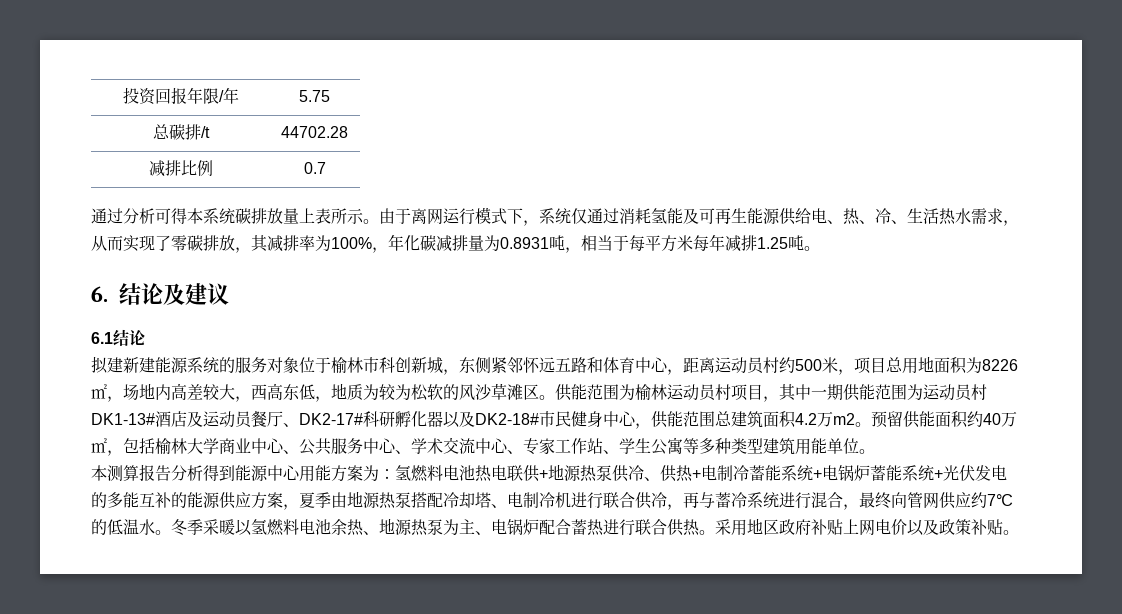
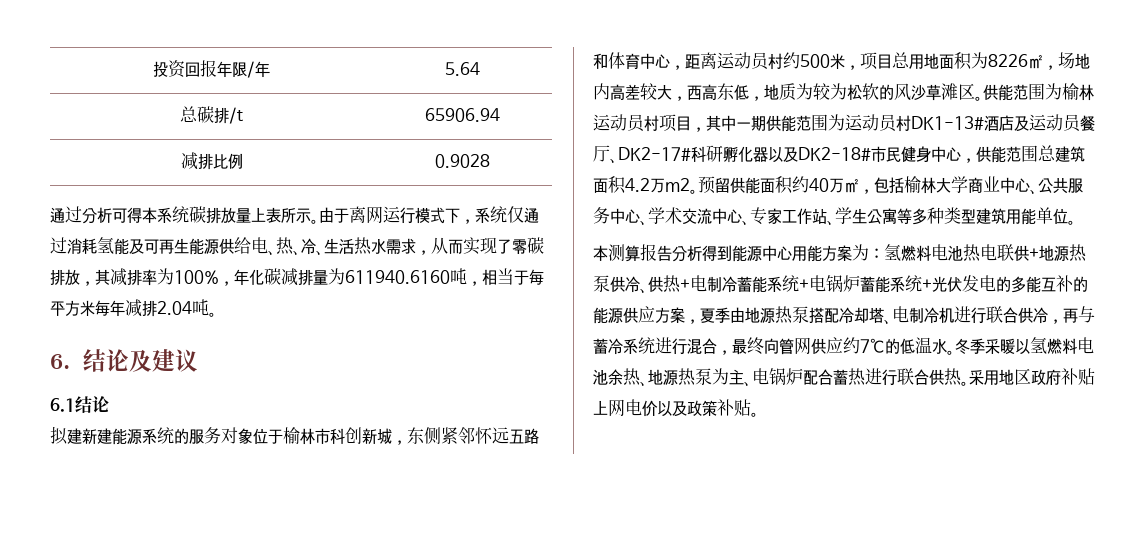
- 投资回报年限/年 | 5.75
+ 投资回报年限/年 | 5.64
- 总碳排/t | 44702.28
+ 总碳排/t | 65906.94
- 减排比例 | 0.7
+ 减排比例 | 0.9028
- 由于离网运行模式下，系统仅通过消耗氢能及可再生能源供给电、热、冷、生活热水需求，从而实现了零碳排放，其减排率为100%，年化碳减排量为0.8931吨，相当于每平方米每年减排1.25吨。
+ 由于离网运行模式下，系统仅通过消耗氢能及可再生能源供给电、热、冷、生活热水需求，从而实现了零碳排放，其减排率为100%，年化碳减排量为611940.6160吨，相当于每平方米每年减排2.04吨。

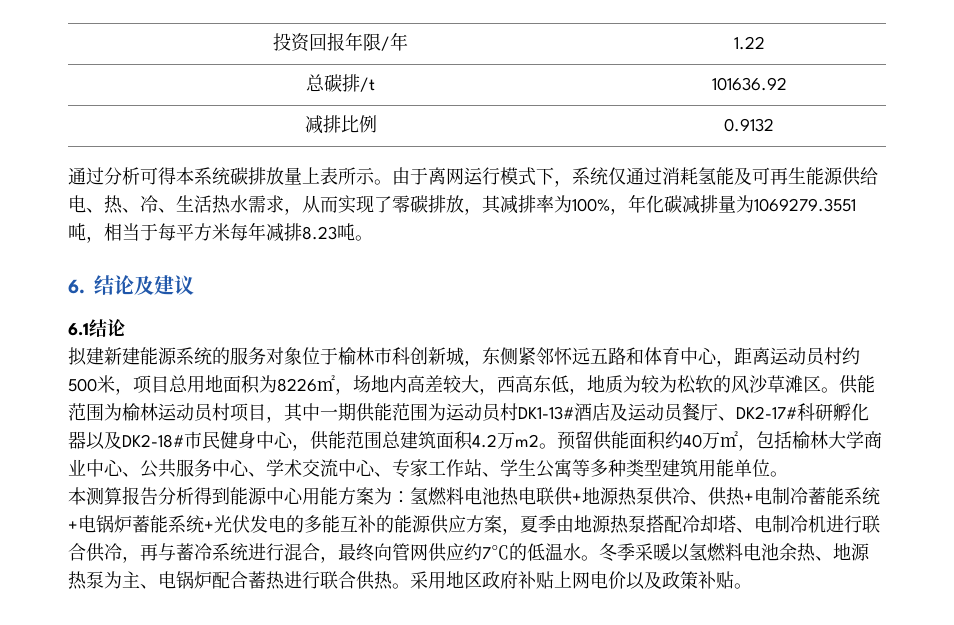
- 投资回报年限/年 | 5.64
+ 投资回报年限/年 | 1.22
- 总碳排/t | 65906.94
+ 总碳排/t | 101636.92
- 减排比例 | 0.9028
+ 减排比例 | 0.9132
- 由于离网运行模式下，系统仅通过消耗氢能及可再生能源供给电、热、冷、生活热水需求，从而实现了零碳排放，其减排率为100%，年化碳减排量为611940.6160吨，相当于每平方米每年减排2.04吨。
+ 由于离网运行模式下，系统仅通过消耗氢能及可再生能源供给电、热、冷、生活热水需求，从而实现了零碳排放，其减排率为100%，年化碳减排量为1069279.3551吨，相当于每平方米每年减排8.23吨。

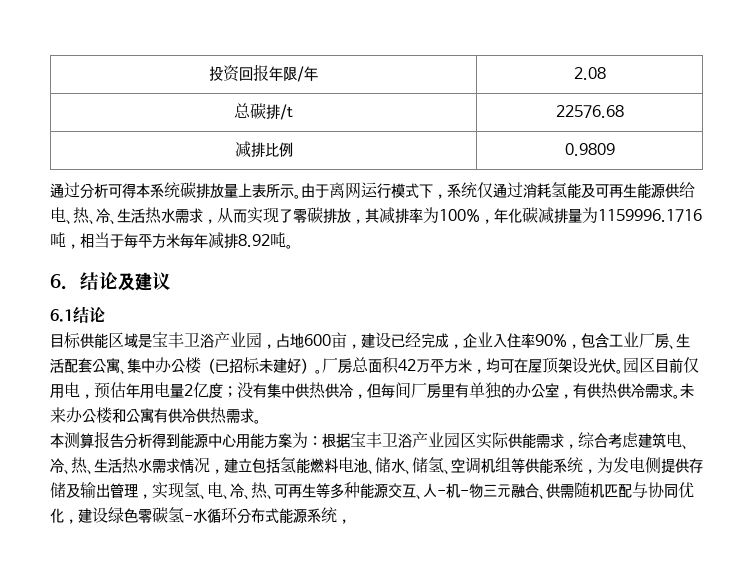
- 投资回报年限/年 | 1.22
+ 投资回报年限/年 | 2.08
- 总碳排/t | 101636.92
+ 总碳排/t | 22576.68
- 减排比例 | 0.9132
+ 减排比例 | 0.9809
- 由于离网运行模式下，系统仅通过消耗氢能及可再生能源供给电、热、冷、生活热水需求，从而实现了零碳排放，其减排率为100%，年化碳减排量为1069279.3551吨，相当于每平方米每年减排8.23吨。
+ 由于离网运行模式下，系统仅通过消耗氢能及可再生能源供给电、热、冷、生活热水需求，从而实现了零碳排放，其减排率为100%，年化碳减排量为1159996.1716吨，相当于每平方米每年减排8.92吨。
- 拟建新建能源系统的服务对象位于榆林市科创新城，东侧紧邻怀远五路和体育中心，距离运动员村约500米，项目总用地面积为8226㎡，场地内高差较大，西高东低，地质为较为松软的风沙草滩区。供能范围为榆林运动员村项目，其中一期供能范围为运动员村DK1-13#酒店及运动员餐厅、DK2-17#科研孵化器以及DK2-18#市民健身中心，供能范围总建筑面积4.2万m2。预留供能面积约40万㎡，包括榆林大学商业中心、公共服务中心、学术交流中心、专家工作站、学生公寓等多种类型建筑用能单位。
+ 目标供能区域是宝丰卫浴产业园，占地600亩，建设已经完成，企业入住率90%，包含工业厂房、生活配套公寓、集中办公楼（已招标未建好）。厂房总面积42万平方米，均可在屋顶架设光伏。园区目前仅用电，预估年用电量2亿度；没有集中供热供冷，但每间厂房里有单独的办公室，有供热供冷需求。未来办公楼和公寓有供冷供热需求。
- 本测算报告分析得到能源中心用能方案为：氢燃料电池热电联供+地源热泵供冷、供热+电制冷蓄能系统+电锅炉蓄能系统+光伏发电的多能互补的能源供应方案，夏季由地源热泵搭配冷却塔、电制冷机进行联合供冷，再与蓄冷系统进行混合，最终向管网供应约7℃的低温水。冬季采暖以氢燃料电池余热、地源热泵为主、电锅炉配合蓄热进行联合供热。采用地区政府补贴上网电价以及政策补贴。
+ 本测算报告分析得到能源中心用能方案为：根据宝丰卫浴产业园区实际供能需求，综合考虑建筑电、冷、热、生活热水需求情况，建立包括氢能燃料电池、储水、储氢、空调机组等供能系统，为发电侧提供存储及输出管理，实现氢、电、冷、热、可再生等多种能源交互、人-机-物三元融合、供需随机匹配与协同优化，建设绿色零碳氢-水循环分布式能源系统，

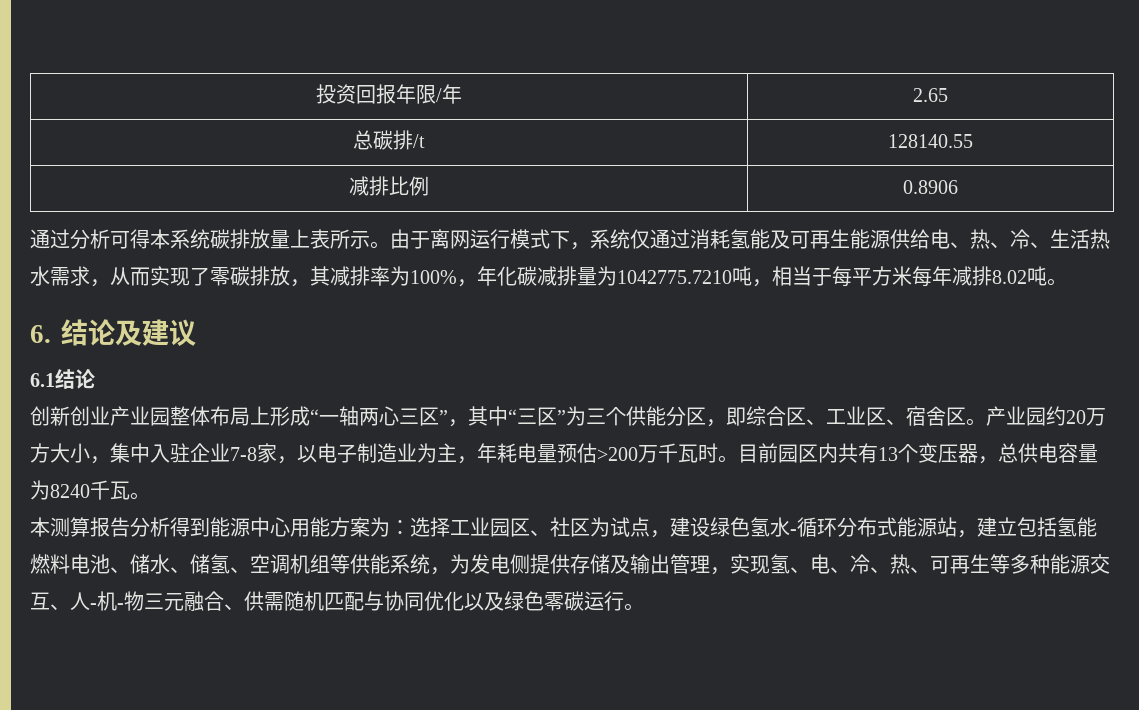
- 投资回报年限/年 | 2.08
+ 投资回报年限/年 | 2.65
- 总碳排/t | 22576.68
+ 总碳排/t | 128140.55
- 减排比例 | 0.9809
+ 减排比例 | 0.8906
- 由于离网运行模式下，系统仅通过消耗氢能及可再生能源供给电、热、冷、生活热水需求，从而实现了零碳排放，其减排率为100%，年化碳减排量为1159996.1716吨，相当于每平方米每年减排8.92吨。
+ 由于离网运行模式下，系统仅通过消耗氢能及可再生能源供给电、热、冷、生活热水需求，从而实现了零碳排放，其减排率为100%，年化碳减排量为1042775.7210吨，相当于每平方米每年减排8.02吨。
- 目标供能区域是宝丰卫浴产业园，占地600亩，建设已经完成，企业入住率90%，包含工业厂房、生活配套公寓、集中办公楼（已招标未建好）。厂房总面积42万平方米，均可在屋顶架设光伏。园区目前仅用电，预估年用电量2亿度；没有集中供热供冷，但每间厂房里有单独的办公室，有供热供冷需求。未来办公楼和公寓有供冷供热需求。
+ 创新创业产业园整体布局上形成“一轴两心三区”，其中“三区”为三个供能分区，即综合区、工业区、宿舍区。产业园约20万方大小，集中入驻企业7-8家，以电子制造业为主，年耗电量预估>200万千瓦时。目前园区内共有13个变压器，总供电容量为8240千瓦。
- 本测算报告分析得到能源中心用能方案为：根据宝丰卫浴产业园区实际供能需求，综合考虑建筑电、冷、热、生活热水需求情况，建立包括氢能燃料电池、储水、储氢、空调机组等供能系统，为发电侧提供存储及输出管理，实现氢、电、冷、热、可再生等多种能源交互、人-机-物三元融合、供需随机匹配与协同优化，建设绿色零碳氢-水循环分布式能源系统，
+ 本测算报告分析得到能源中心用能方案为：选择工业园区、社区为试点，建设绿色氢水-循环分布式能源站，建立包括氢能燃料电池、储水、储氢、空调机组等供能系统，为发电侧提供存储及输出管理，实现氢、电、冷、热、可再生等多种能源交互、人-机-物三元融合、供需随机匹配与协同优化以及绿色零碳运行。

